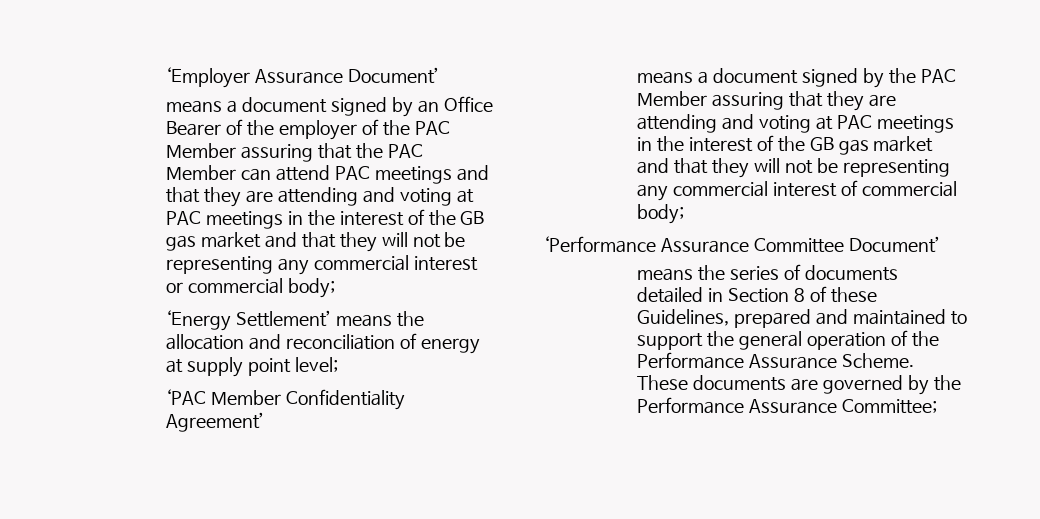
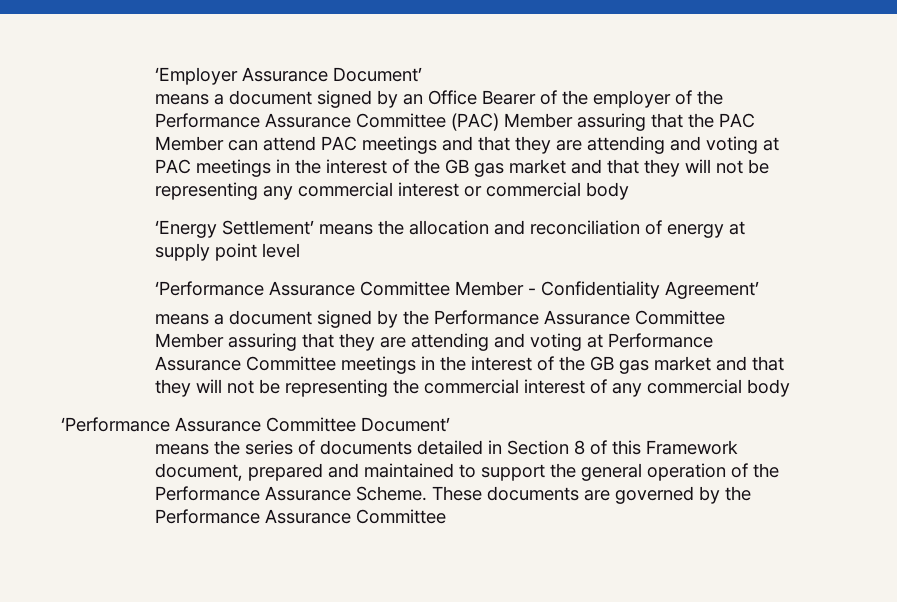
- means a document signed by an Office Bearer of the employer of the PAC Member assuring that the PAC Member can attend PAC meetings and that they are attending and voting at PAC meetings in the interest of the GB gas market and that they will not be representing any commercial interest or commercial body;
+ means a document signed by an Office Bearer of the employer of the Performance Assurance Committee (PAC) Member assuring that the PAC Member can attend PAC meetings and that they are attending and voting at PAC meetings in the interest of the GB gas market and that they will not be representing any commercial interest or commercial body
- ‘Energy Settlement’ means the allocation and reconciliation of energy at supply point level;
- ‘PAC Member Confidentiality Agreement’
+ ‘Energy Settlement’ means the allocation and reconciliation of energy at supply point level
+ ‘Performance Assurance Committee Member - Confidentiality Agreement’
- means a document signed by the PAC Member assuring that they are attending and voting at PAC meetings in the interest of the GB gas market and that they will not be representing any commercial interest of commercial body;
+ means a document signed by the Performance Assurance Committee Member assuring that they are attending and voting at Performance Assurance Committee meetings in the interest of the GB gas market and that they will not be representing the commercial interest of any commercial body
- means the series of documents detailed in Section 8 of these Guidelines, prepared and maintained to support the general operation of the Performance Assurance Scheme.
+ means the series of documents detailed in Section 8 of this Framework document, prepared and maintained to support the general operation of the Performance Assurance Scheme.
- These documents are governed by the Performance Assurance Committee;
+ These documents are governed by the Performance Assurance Committee

